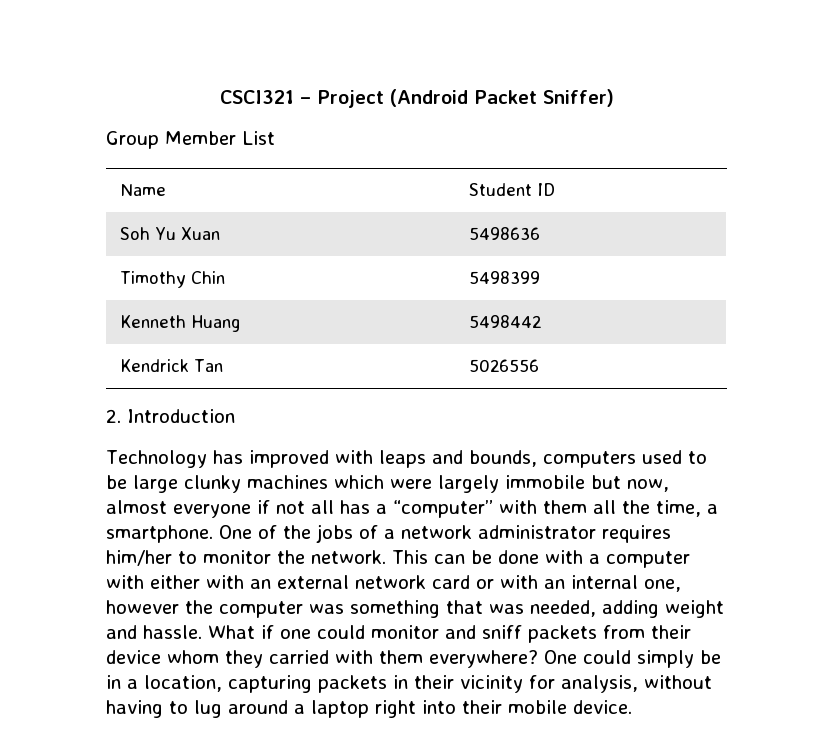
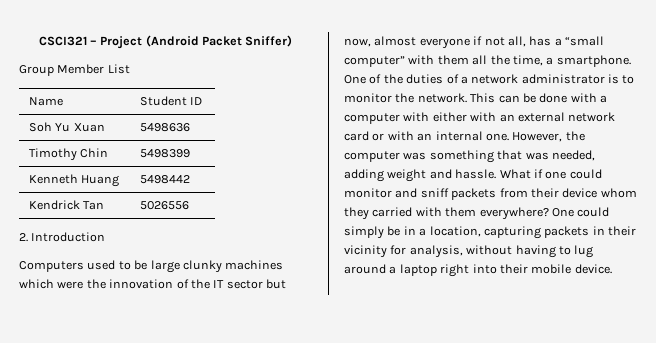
- Technology has improved with leaps and bounds, computers used to be large clunky machines which were largely immobile but now, almost everyone if not all has a “computer” with them all the time, a smartphone.
+ Computers used to be large clunky machines which were the innovation of the IT sector but now, almost everyone if not all, has a “small computer” with them all the time, a smartphone.
- One of the jobs of a network administrator requires him/her to monitor the network.
+ One of the duties of a network administrator is to monitor the network.
- This can be done with a computer with either with an external network card or with an internal one, however the computer was something that was needed, adding weight and hassle.
+ This can be done with a computer with either with an external network card or with an internal one. However, the computer was something that was needed, adding weight and hassle.

